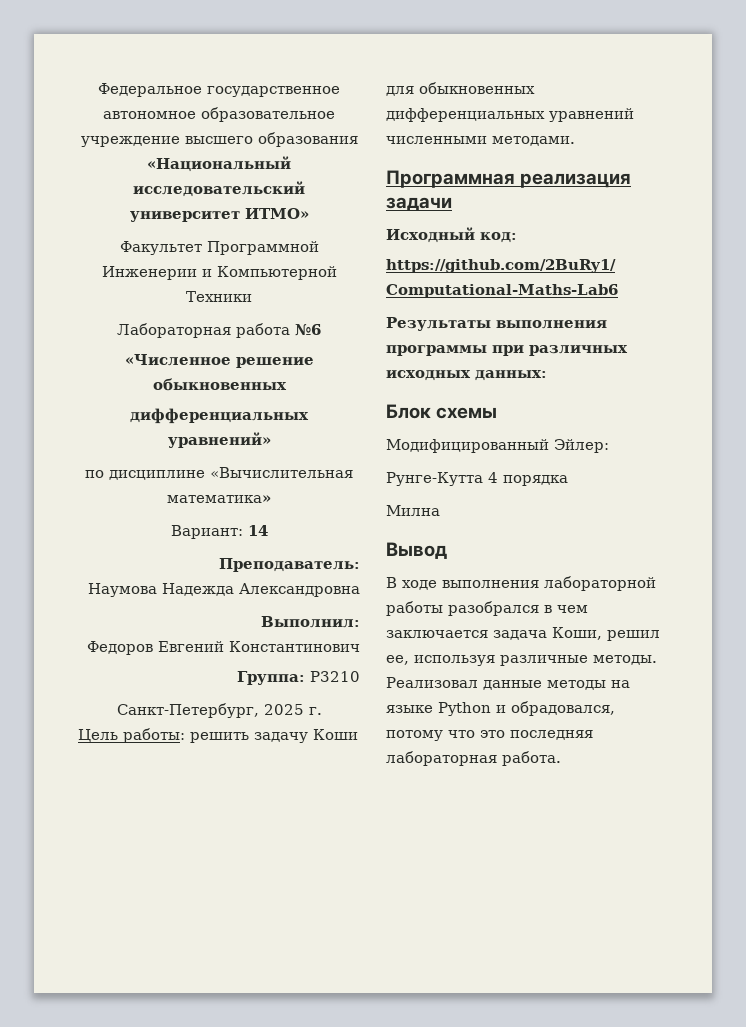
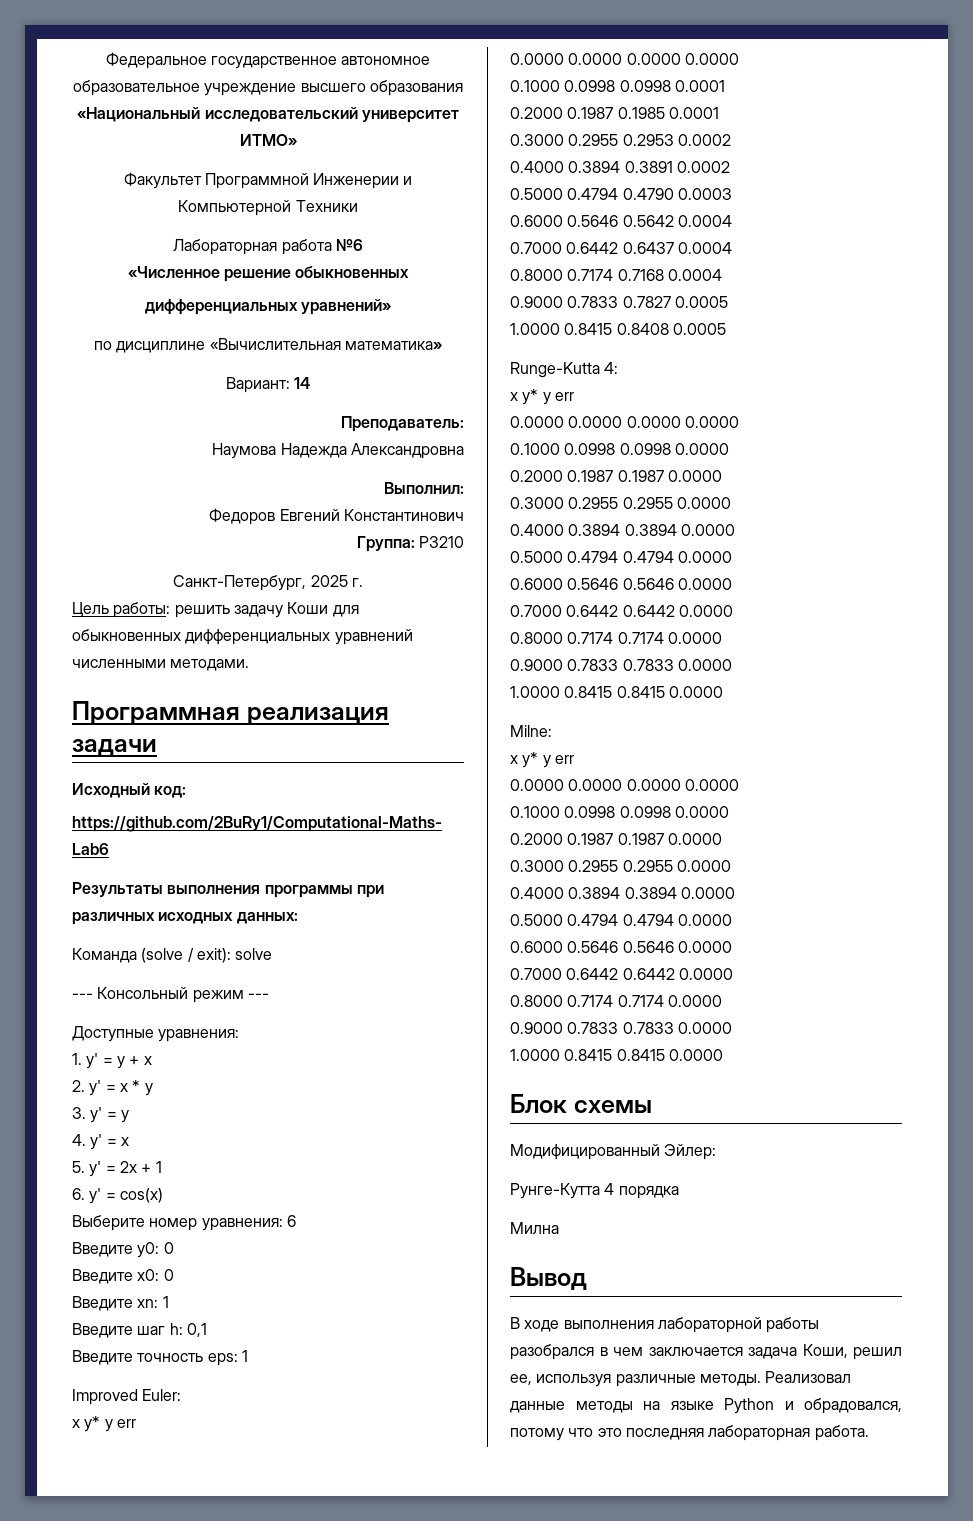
+ Команда (solve / exit): solve
+ --- Консольный режим ---
+ Доступные уравнения:
+ 1. y' = y + x
+ 2. y' = x * y
+ 3. y' = y
+ 4. y' = x
+ 5. y' = 2x + 1
+ 6. y' = cos(x)
+ Выберите номер уравнения: 6
+ Введите y0: 0
+ Введите x0: 0
+ Введите xn: 1
+ Введите шаг h: 0,1
+ Введите точность eps: 1
+ Improved Euler:
+ x y* y err
+ 0.0000 0.0000 0.0000 0.0000
+ 0.1000 0.0998 0.0998 0.0001
+ 0.2000 0.1987 0.1985 0.0001
+ 0.3000 0.2955 0.2953 0.0002
+ 0.4000 0.3894 0.3891 0.0002
+ 0.5000 0.4794 0.4790 0.0003
+ 0.6000 0.5646 0.5642 0.0004
+ 0.7000 0.6442 0.6437 0.0004
+ 0.8000 0.7174 0.7168 0.0004
+ 0.9000 0.7833 0.7827 0.0005
+ 1.0000 0.8415 0.8408 0.0005
+ Runge-Kutta 4:
+ x y* y err
+ 0.0000 0.0000 0.0000 0.0000
+ 0.1000 0.0998 0.0998 0.0000
+ 0.2000 0.1987 0.1987 0.0000
+ 0.3000 0.2955 0.2955 0.0000
+ 0.4000 0.3894 0.3894 0.0000
+ 0.5000 0.4794 0.4794 0.0000
+ 0.6000 0.5646 0.5646 0.0000
+ 0.7000 0.6442 0.6442 0.0000
+ 0.8000 0.7174 0.7174 0.0000
+ 0.9000 0.7833 0.7833 0.0000
+ 1.0000 0.8415 0.8415 0.0000
+ Milne:
+ x y* y err
+ 0.0000 0.0000 0.0000 0.0000
+ 0.1000 0.0998 0.0998 0.0000
+ 0.2000 0.1987 0.1987 0.0000
+ 0.3000 0.2955 0.2955 0.0000
+ 0.4000 0.3894 0.3894 0.0000
+ 0.5000 0.4794 0.4794 0.0000
+ 0.6000 0.5646 0.5646 0.0000
+ 0.7000 0.6442 0.6442 0.0000
+ 0.8000 0.7174 0.7174 0.0000
+ 0.9000 0.7833 0.7833 0.0000
+ 1.0000 0.8415 0.8415 0.0000

